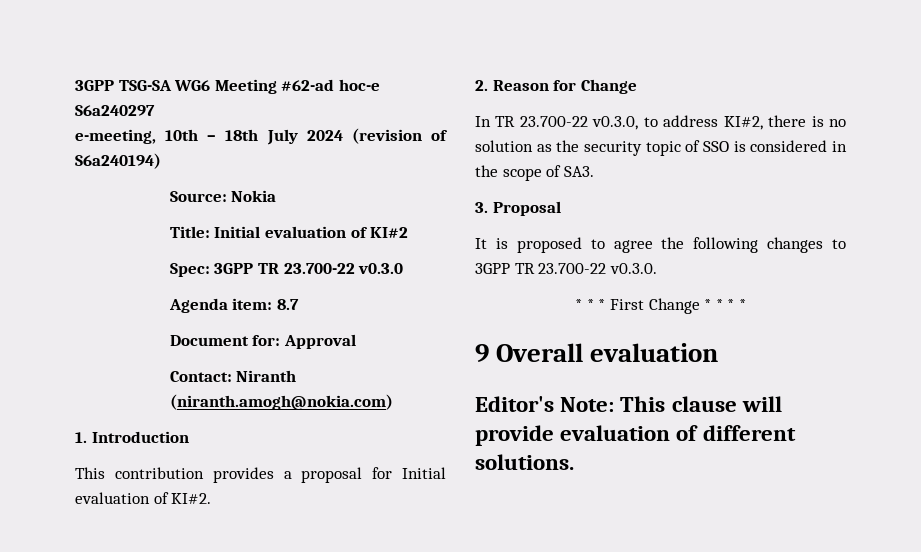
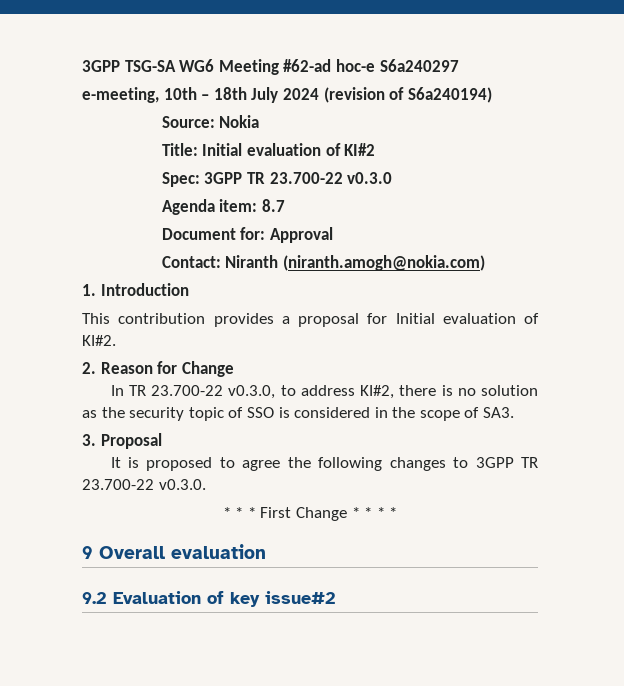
- Editor's Note: This clause will provide evaluation of different solutions.
+ 9.2 Evaluation of key issue#2

